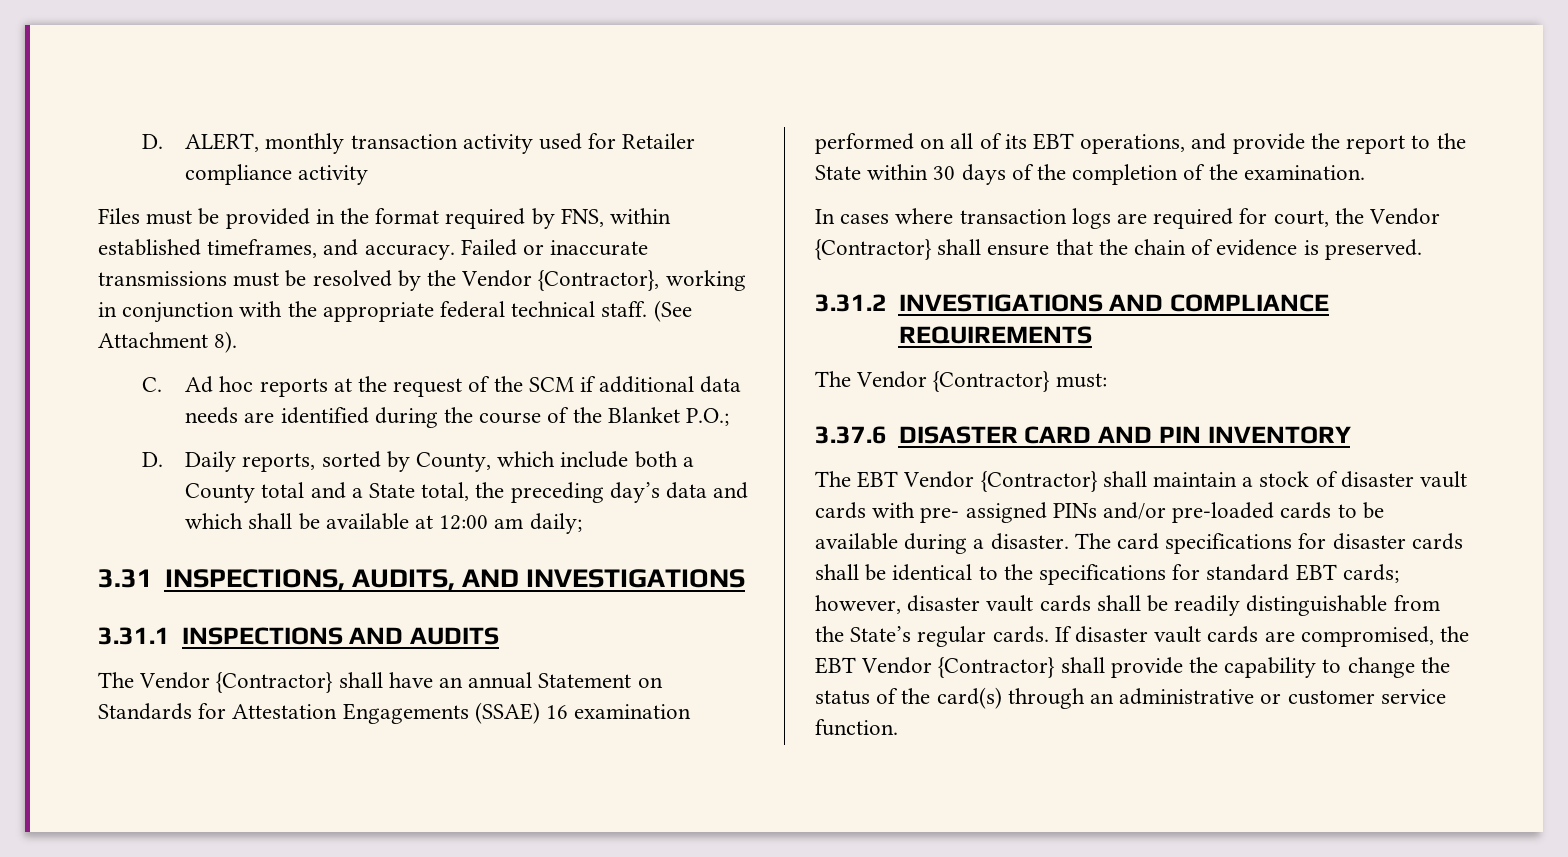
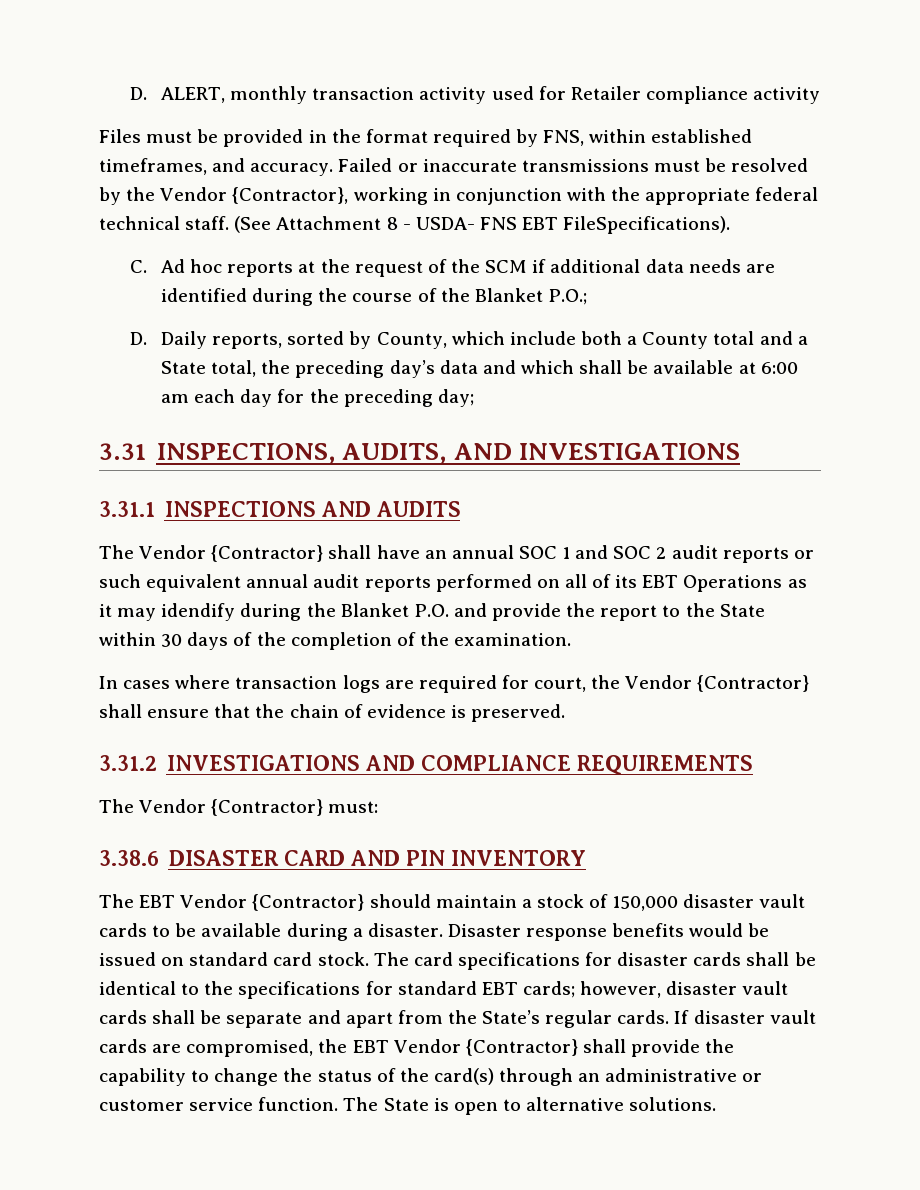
- (See Attachment 8).
+ (See Attachment 8 - USDA- FNS EBT FileSpecifications).
- D. Daily reports, sorted by County, which include both a County total and a State total, the preceding day’s data and which shall be available at 12:00 am daily;
+ D. Daily reports, sorted by County, which include both a County total and a State total, the preceding day’s data and which shall be available at 6:00 am each day for the preceding day;
- The Vendor {Contractor} shall have an annual Statement on Standards for Attestation Engagements (SSAE) 16 examination performed on all of its EBT operations, and provide the report to the State within 30 days of the completion of the examination.
+ The Vendor {Contractor} shall have an annual SOC 1 and SOC 2 audit reports or such equivalent annual audit reports performed on all of its EBT Operations as it may idendify during the Blanket P.O. and provide the report to the State within 30 days of the completion of the examination.
- 3.37.6 DISASTER CARD AND PIN INVENTORY
+ 3.38.6 DISASTER CARD AND PIN INVENTORY
- The EBT Vendor {Contractor} shall maintain a stock of disaster vault cards with pre- assigned PINs and/or pre-loaded cards to be available during a disaster.
+ The EBT Vendor {Contractor} should maintain a stock of 150,000 disaster vault cards to be available during a disaster.
+ Disaster response benefits would be issued on standard card stock.
- The card specifications for disaster cards shall be identical to the specifications for standard EBT cards; however, disaster vault cards shall be readily distinguishable from the State’s regular cards.
+ The card specifications for disaster cards shall be identical to the specifications for standard EBT cards; however, disaster vault cards shall be separate and apart from the State’s regular cards.
+ The State is open to alternative solutions.

